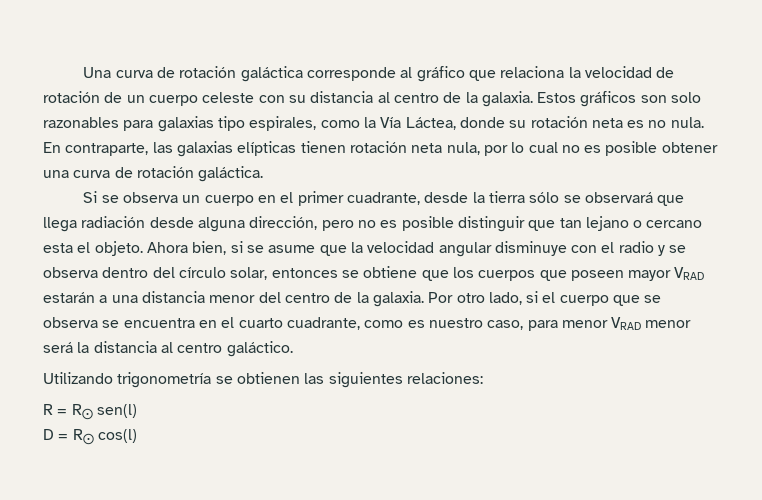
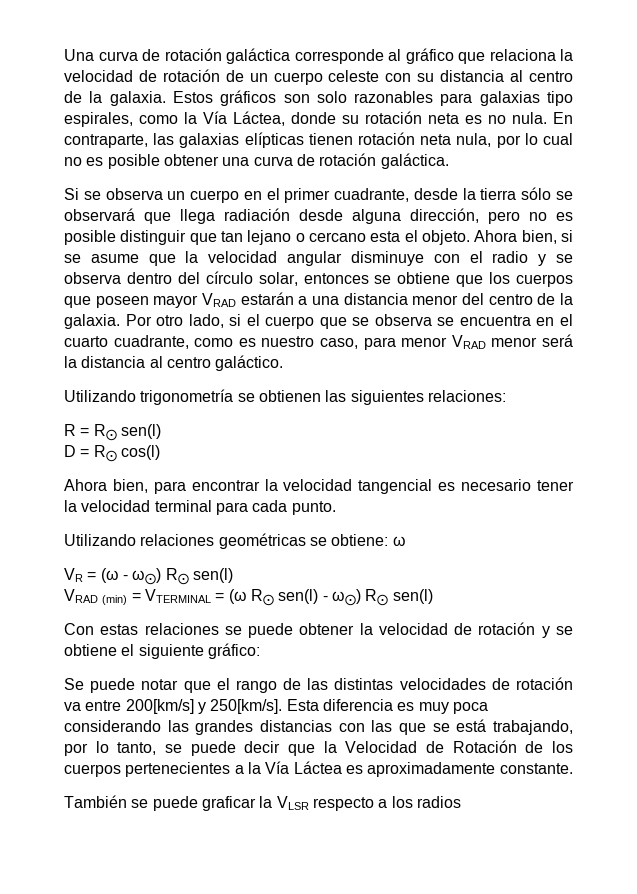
+ Ahora bien, para encontrar la velocidad tangencial es necesario tener la velocidad terminal para cada punto.
+ Utilizando relaciones geométricas se obtiene: ω
+ VR = (ω - ω⨀) R⨀ sen(l)
+ VRAD (min) = VTERMINAL = (ω R⨀ sen(l) - ω⨀) R⨀ sen(l)
+ Con estas relaciones se puede obtener la velocidad de rotación y se obtiene el siguiente gráfico:
+ Se puede notar que el rango de las distintas velocidades de rotación va entre 200[km/s] y 250[km/s]. Esta diferencia es muy poca considerando las grandes distancias con las que se está trabajando, por lo tanto, se puede decir que la Velocidad de Rotación de los cuerpos pertenecientes a la Vía Láctea es aproximadamente constante.
+ También se puede graficar la VLSR respecto a los radios

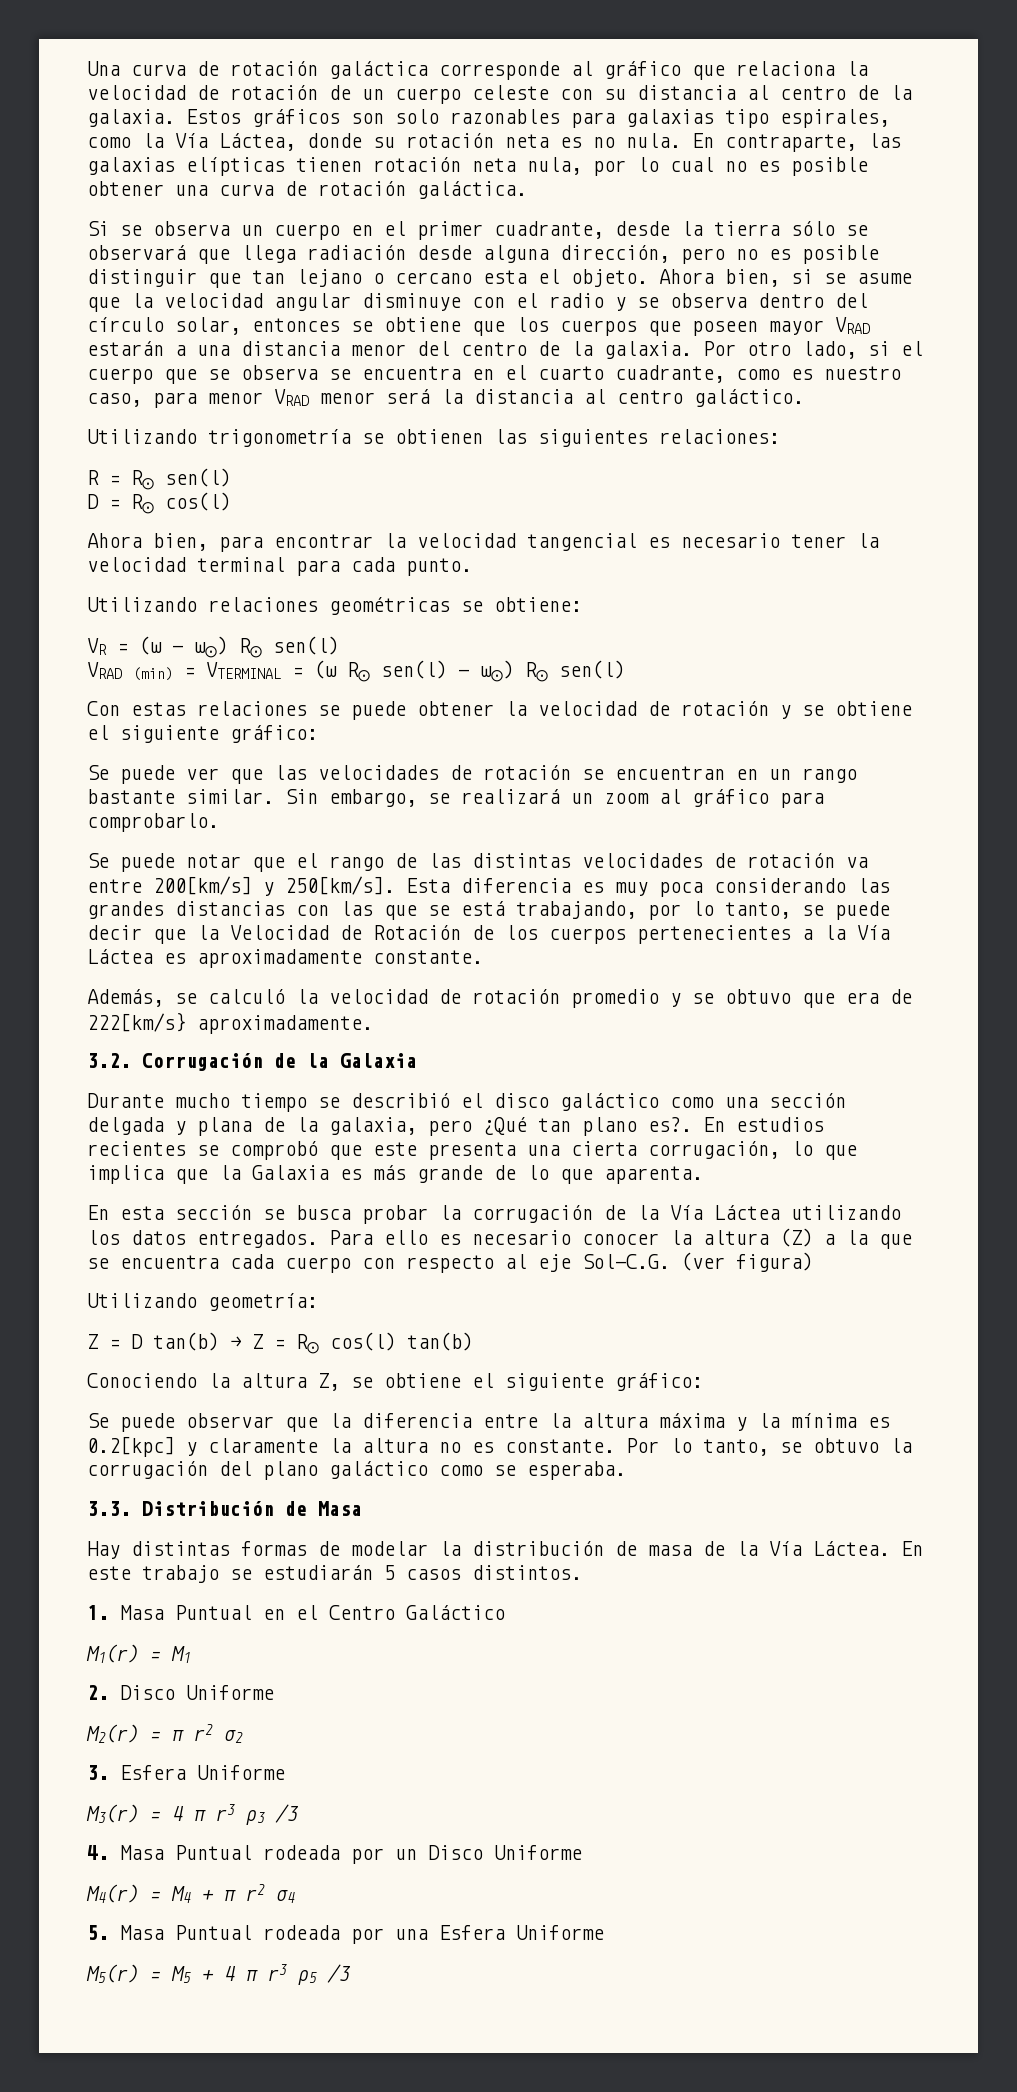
- Utilizando relaciones geométricas se obtiene: ω
+ Utilizando relaciones geométricas se obtiene:
+ Se puede ver que las velocidades de rotación se encuentran en un rango bastante similar. Sin embargo, se realizará un zoom al gráfico para comprobarlo.
- También se puede graficar la VLSR respecto a los radios
+ Además, se calculó la velocidad de rotación promedio y se obtuvo que era de 222[km/s} aproximadamente.
+ 3.2. Corrugación de la Galaxia
+ Durante mucho tiempo se describió el disco galáctico como una sección delgada y plana de la galaxia, pero ¿Qué tan plano es?. En estudios recientes se comprobó que este presenta una cierta corrugación, lo que implica que la Galaxia es más grande de lo que aparenta.
+ En esta sección se busca probar la corrugación de la Vía Láctea utilizando los datos entregados. Para ello es necesario conocer la altura (Z) a la que se encuentra cada cuerpo con respecto al eje Sol-C.G. (ver figura)
+ Utilizando geometría:
+ Z = D tan(b) → Z = R⨀ cos(l) tan(b)
+ Conociendo la altura Z, se obtiene el siguiente gráfico:
+ Se puede observar que la diferencia entre la altura máxima y la mínima es 0.2[kpc] y claramente la altura no es constante. Por lo tanto, se obtuvo la corrugación del plano galáctico como se esperaba.
+ 3.3. Distribución de Masa
+ Hay distintas formas de modelar la distribución de masa de la Vía Láctea. En este trabajo se estudiarán 5 casos distintos.
+ 1. Masa Puntual en el Centro Galáctico
+ M1(r) = M1
+ 2. Disco Uniforme
+ M2(r) = π r2 σ2
+ 3. Esfera Uniforme
+ M3(r) = 4 π r3 ρ3 /3
+ 4. Masa Puntual rodeada por un Disco Uniforme
+ M4(r) = M4 + π r2 σ4
+ 5. Masa Puntual rodeada por una Esfera Uniforme
+ M5(r) = M5 + 4 π r3 ρ5 /3

